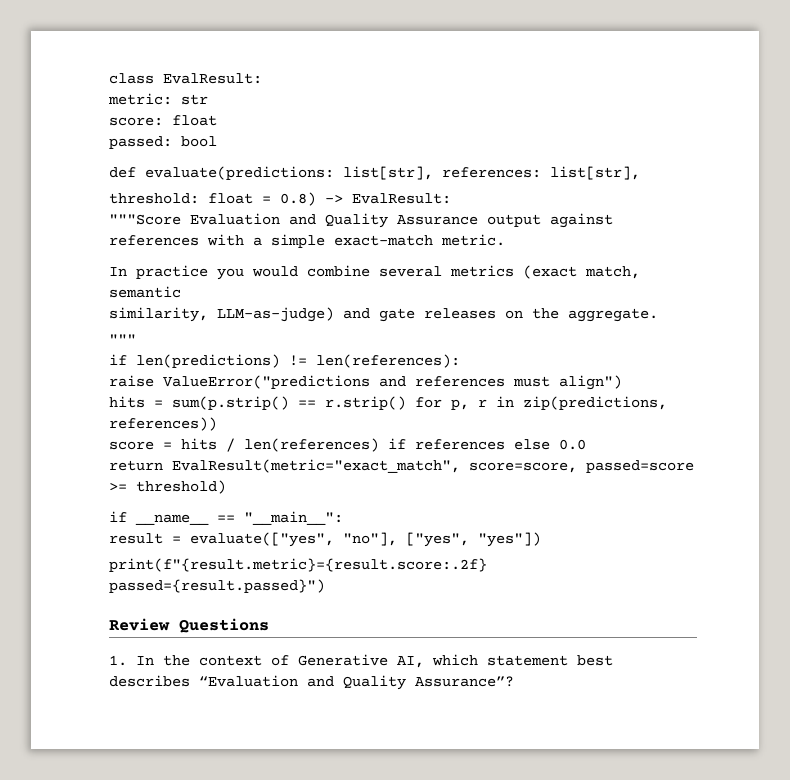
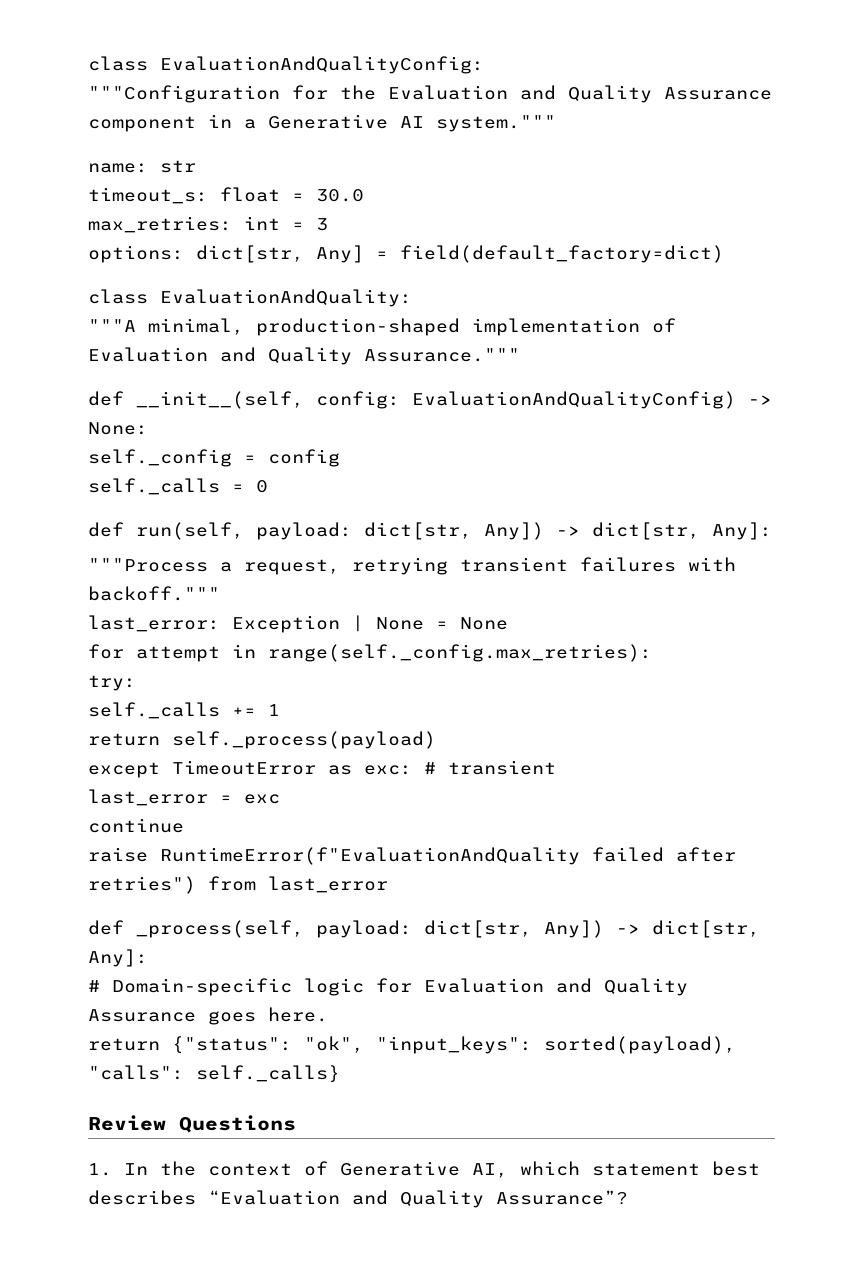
- class EvalResult:
- metric: str
- score: float
- passed: bool
- def evaluate(predictions: list[str], references: list[str],
- threshold: float = 0.8) -> EvalResult:
- """Score Evaluation and Quality Assurance output against references with a simple exact-match metric.
- In practice you would combine several metrics (exact match, semantic
- similarity, LLM-as-judge) and gate releases on the aggregate.
- """
- if len(predictions) != len(references):
- raise ValueError("predictions and references must align")
- hits = sum(p.strip() == r.strip() for p, r in zip(predictions, references))
- score = hits / len(references) if references else 0.0
- return EvalResult(metric="exact_match", score=score, passed=score >= threshold)
- if __name__ == "__main__":
- result = evaluate(["yes", "no"], ["yes", "yes"])
- print(f"{result.metric}={result.score:.2f} passed={result.passed}")
+ class EvaluationAndQualityConfig:
+ """Configuration for the Evaluation and Quality Assurance component in a Generative AI system."""
+ name: str
+ timeout_s: float = 30.0
+ max_retries: int = 3
+ options: dict[str, Any] = field(default_factory=dict)
+ class EvaluationAndQuality:
+ """A minimal, production-shaped implementation of Evaluation and Quality Assurance."""
+ def __init__(self, config: EvaluationAndQualityConfig) -> None:
+ self._config = config
+ self._calls = 0
+ def run(self, payload: dict[str, Any]) -> dict[str, Any]:
+ """Process a request, retrying transient failures with backoff."""
+ last_error: Exception | None = None
+ for attempt in range(self._config.max_retries):
+ try:
+ self._calls += 1
+ return self._process(payload)
+ except TimeoutError as exc: # transient
+ last_error = exc
+ continue
+ raise RuntimeError(f"EvaluationAndQuality failed after retries") from last_error
+ def _process(self, payload: dict[str, Any]) -> dict[str, Any]:
+ # Domain-specific logic for Evaluation and Quality Assurance goes here.
+ return {"status": "ok", "input_keys": sorted(payload), "calls": self._calls}

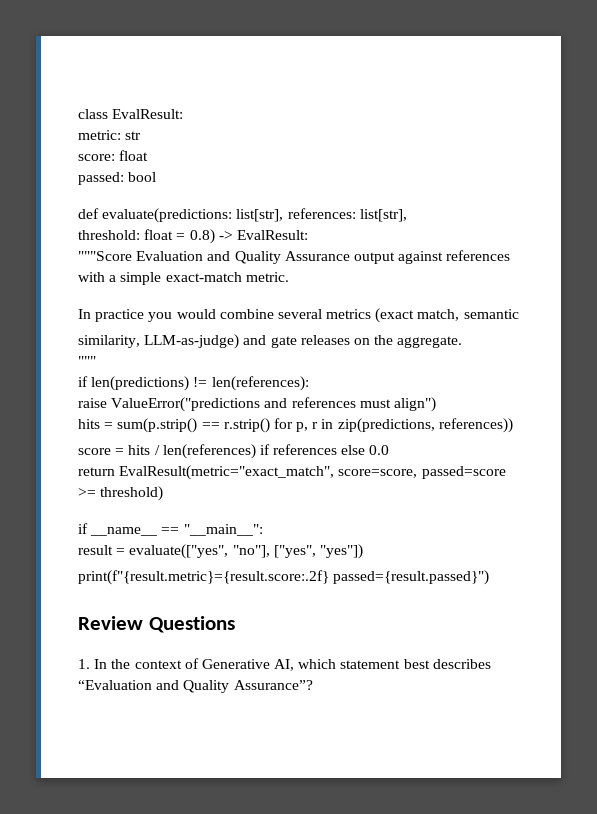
- class EvaluationAndQualityConfig:
- """Configuration for the Evaluation and Quality Assurance component in a Generative AI system."""
- name: str
- timeout_s: float = 30.0
- max_retries: int = 3
- options: dict[str, Any] = field(default_factory=dict)
- class EvaluationAndQuality:
- """A minimal, production-shaped implementation of Evaluation and Quality Assurance."""
- def __init__(self, config: EvaluationAndQualityConfig) -> None:
- self._config = config
- self._calls = 0
- def run(self, payload: dict[str, Any]) -> dict[str, Any]:
- """Process a request, retrying transient failures with backoff."""
- last_error: Exception | None = None
- for attempt in range(self._config.max_retries):
- try:
- self._calls += 1
- return self._process(payload)
- except TimeoutError as exc: # transient
- last_error = exc
- continue
- raise RuntimeError(f"EvaluationAndQuality failed after retries") from last_error
- def _process(self, payload: dict[str, Any]) -> dict[str, Any]:
- # Domain-specific logic for Evaluation and Quality Assurance goes here.
- return {"status": "ok", "input_keys": sorted(payload), "calls": self._calls}
+ class EvalResult:
+ metric: str
+ score: float
+ passed: bool
+ def evaluate(predictions: list[str], references: list[str],
+ threshold: float = 0.8) -> EvalResult:
+ """Score Evaluation and Quality Assurance output against references with a simple exact-match metric.
+ In practice you would combine several metrics (exact match, semantic
+ similarity, LLM-as-judge) and gate releases on the aggregate.
+ """
+ if len(predictions) != len(references):
+ raise ValueError("predictions and references must align")
+ hits = sum(p.strip() == r.strip() for p, r in zip(predictions, references))
+ score = hits / len(references) if references else 0.0
+ return EvalResult(metric="exact_match", score=score, passed=score >= threshold)
+ if __name__ == "__main__":
+ result = evaluate(["yes", "no"], ["yes", "yes"])
+ print(f"{result.metric}={result.score:.2f} passed={result.passed}")

